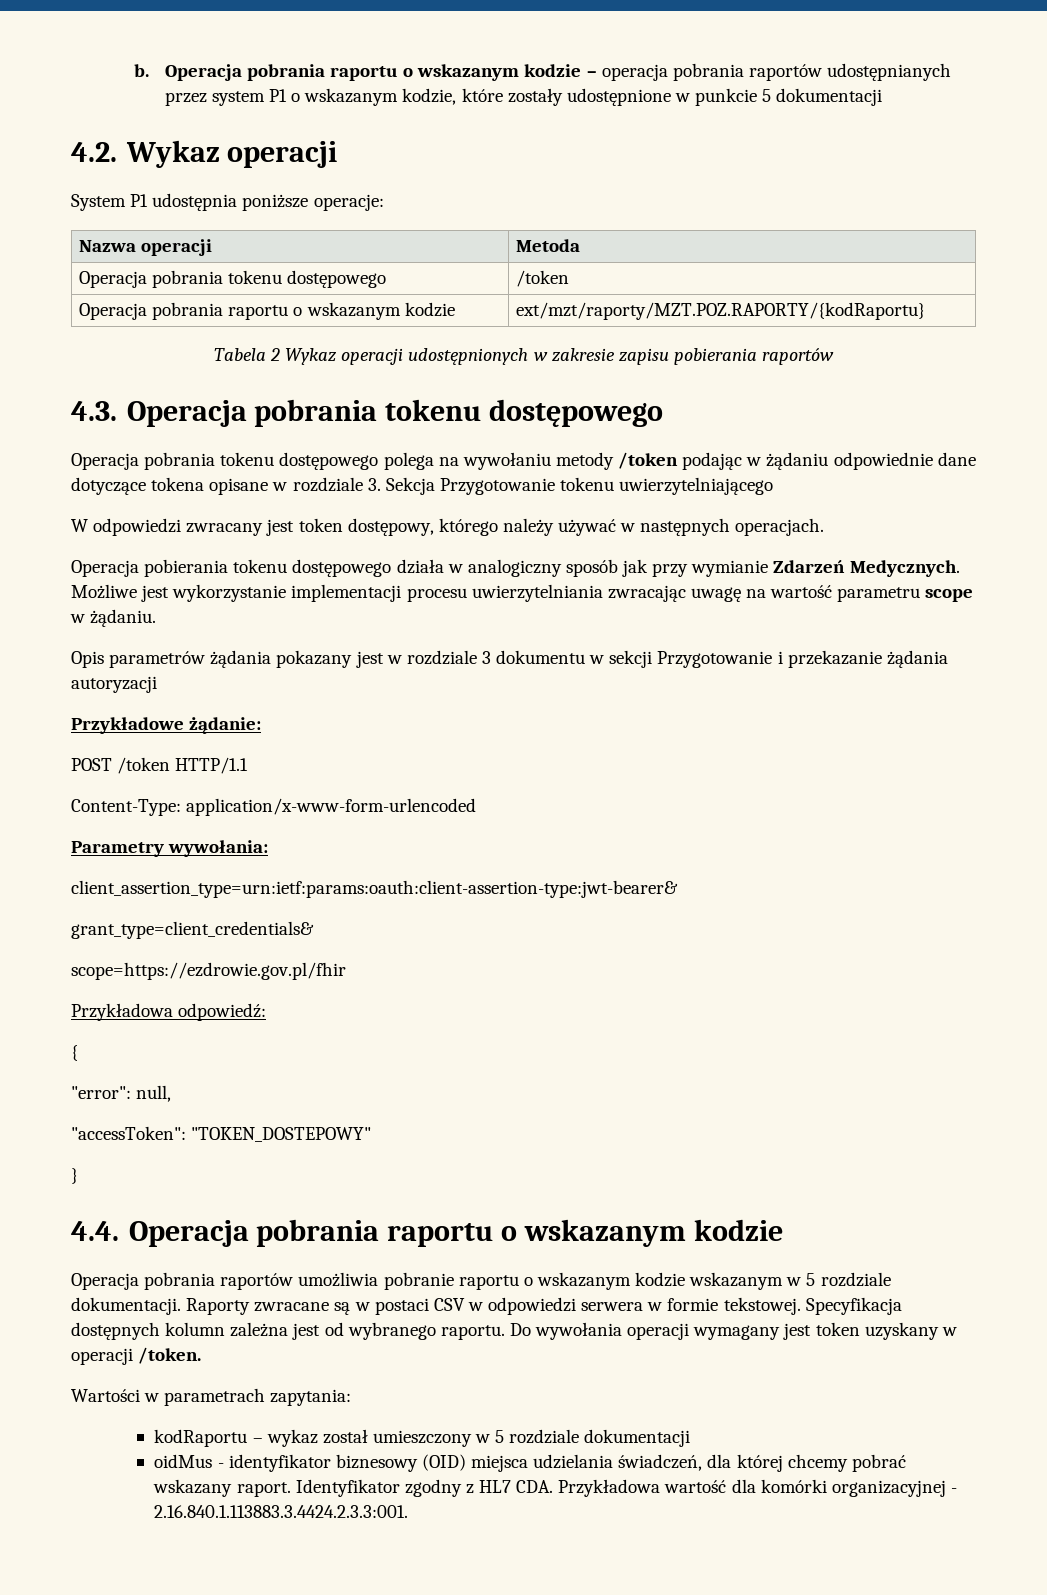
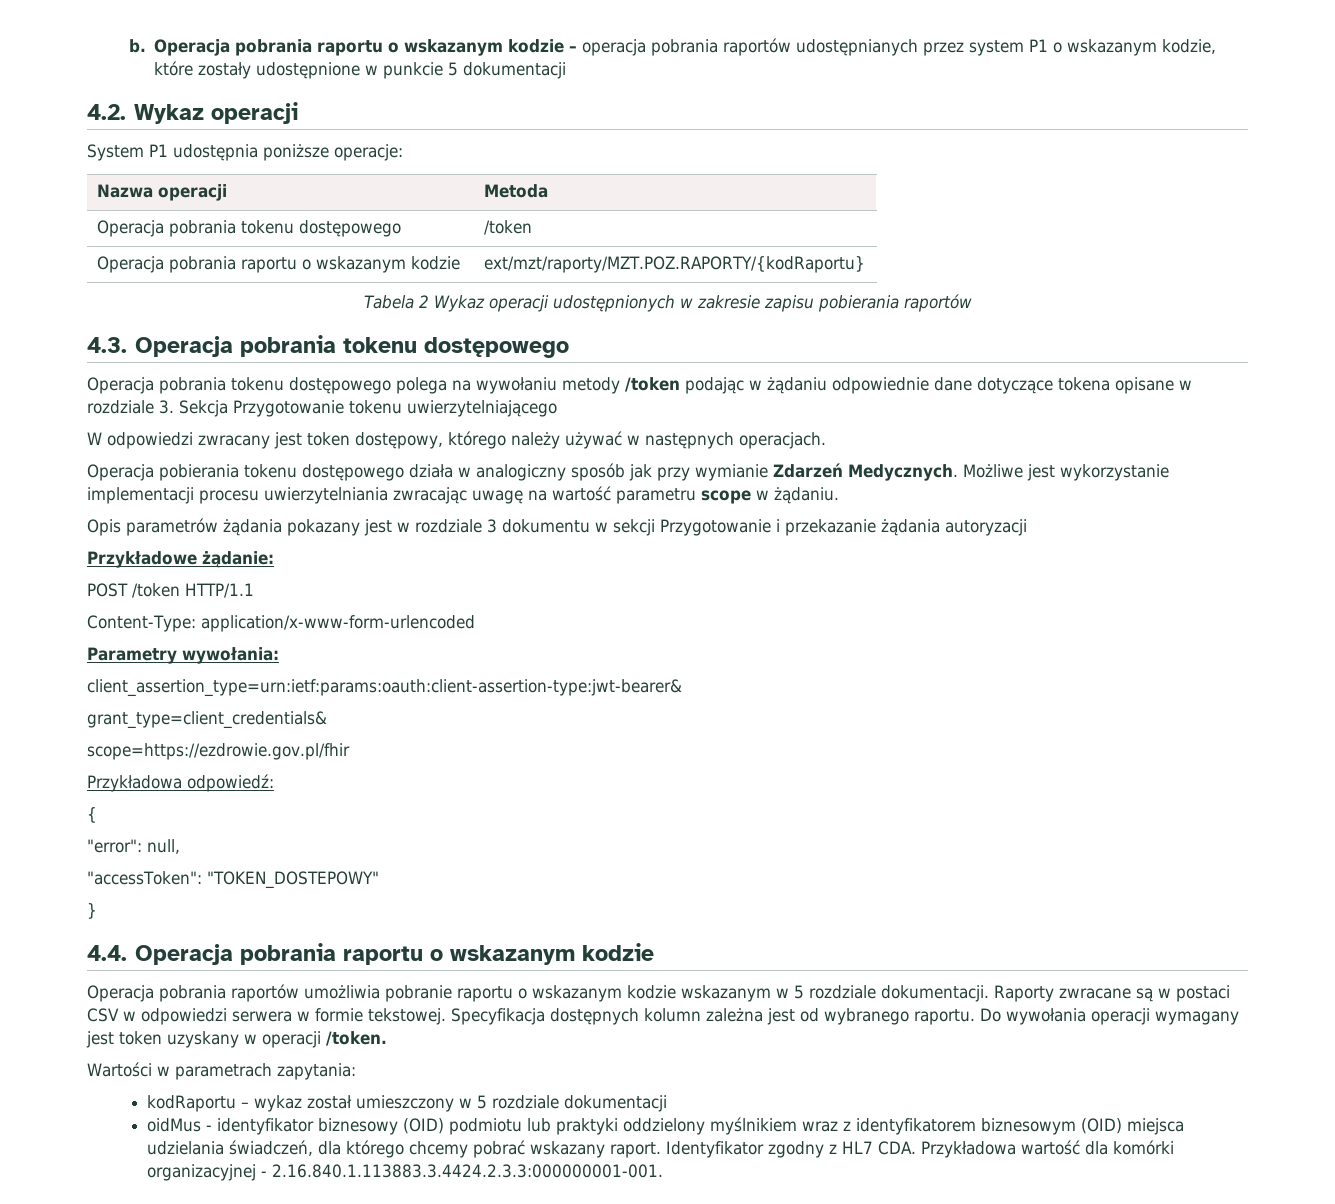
- oidMus - identyfikator biznesowy (OID) miejsca udzielania świadczeń, dla której chcemy pobrać wskazany raport.
+ oidMus - identyfikator biznesowy (OID) podmiotu lub praktyki oddzielony myślnikiem wraz z identyfikatorem biznesowym (OID) miejsca udzielania świadczeń, dla którego chcemy pobrać wskazany raport.
- Identyfikator zgodny z HL7 CDA. Przykładowa wartość dla komórki organizacyjnej - 2.16.840.1.113883.3.4424.2.3.3:001.
+ Identyfikator zgodny z HL7 CDA. Przykładowa wartość dla komórki organizacyjnej - 2.16.840.1.113883.3.4424.2.3.3:000000001-001.

